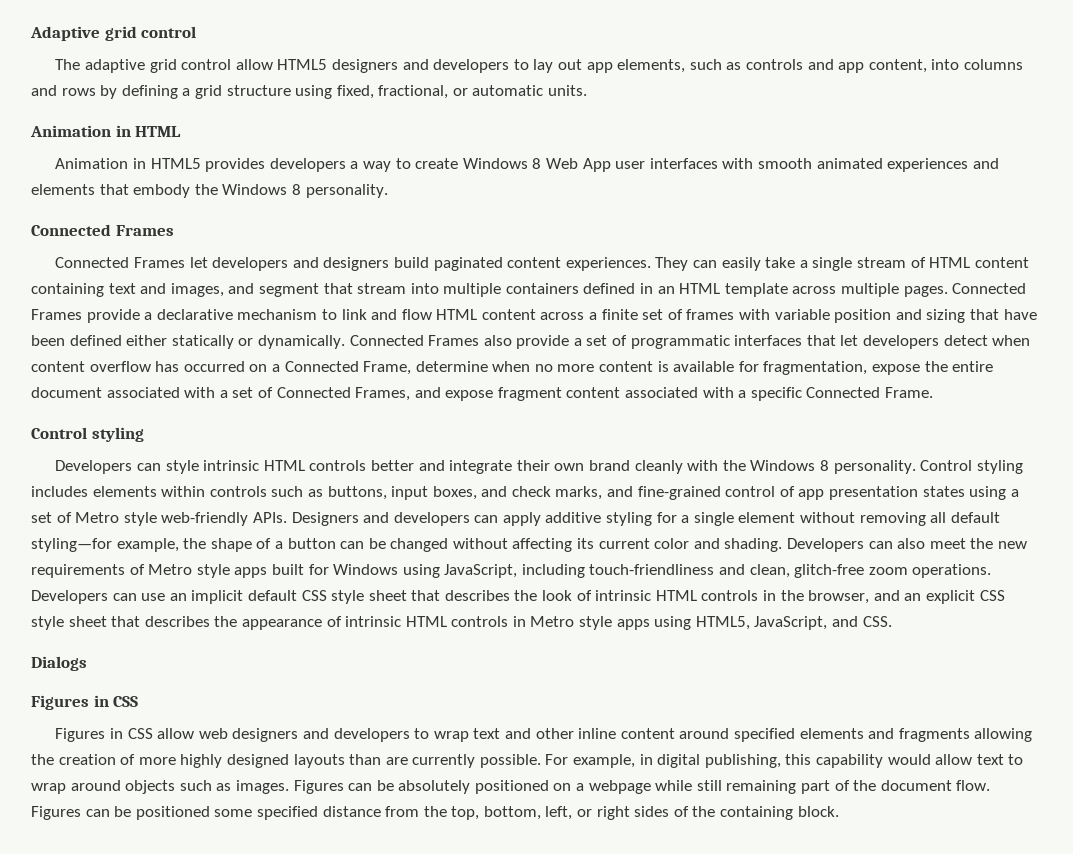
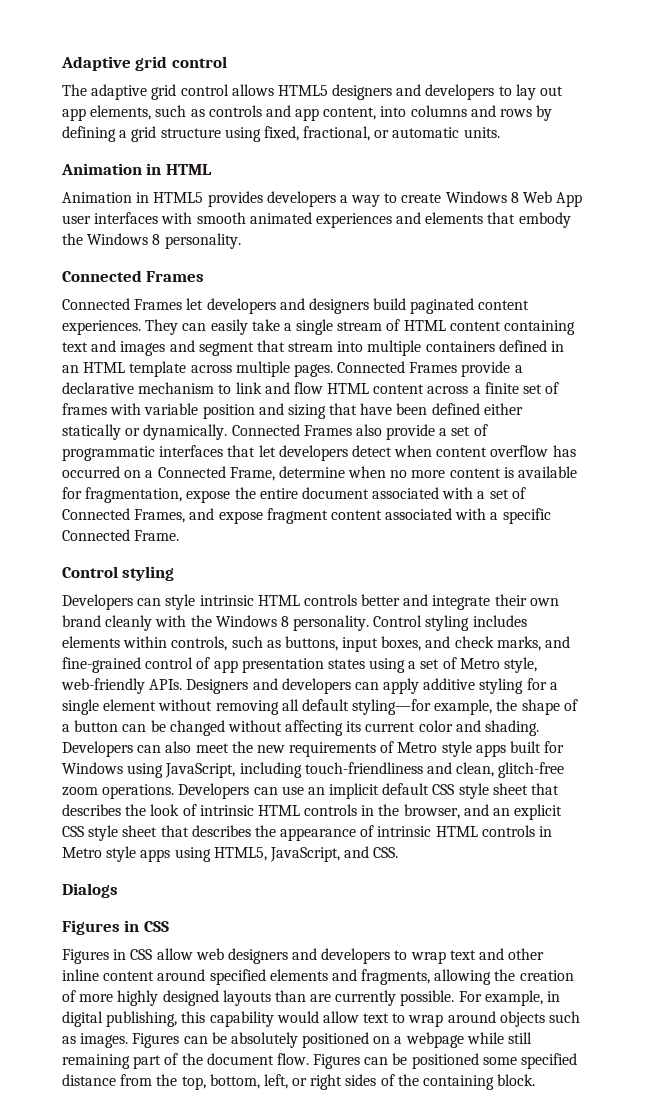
- The adaptive grid control allow HTML5 designers and developers to lay out app elements, such as controls and app content, into columns and rows by defining a grid structure using fixed, fractional, or automatic units.
+ The adaptive grid control allows HTML5 designers and developers to lay out app elements, such as controls and app content, into columns and rows by defining a grid structure using fixed, fractional, or automatic units.
- They can easily take a single stream of HTML content containing text and images, and segment that stream into multiple containers defined in an HTML template across multiple pages.
+ They can easily take a single stream of HTML content containing text and images and segment that stream into multiple containers defined in an HTML template across multiple pages.
- Control styling includes elements within controls such as buttons, input boxes, and check marks, and fine-grained control of app presentation states using a set of Metro style web-friendly APIs.
+ Control styling includes elements within controls, such as buttons, input boxes, and check marks, and fine-grained control of app presentation states using a set of Metro style, web-friendly APIs.
- Figures in CSS allow web designers and developers to wrap text and other inline content around specified elements and fragments allowing the creation of more highly designed layouts than are currently possible.
+ Figures in CSS allow web designers and developers to wrap text and other inline content around specified elements and fragments, allowing the creation of more highly designed layouts than are currently possible.

